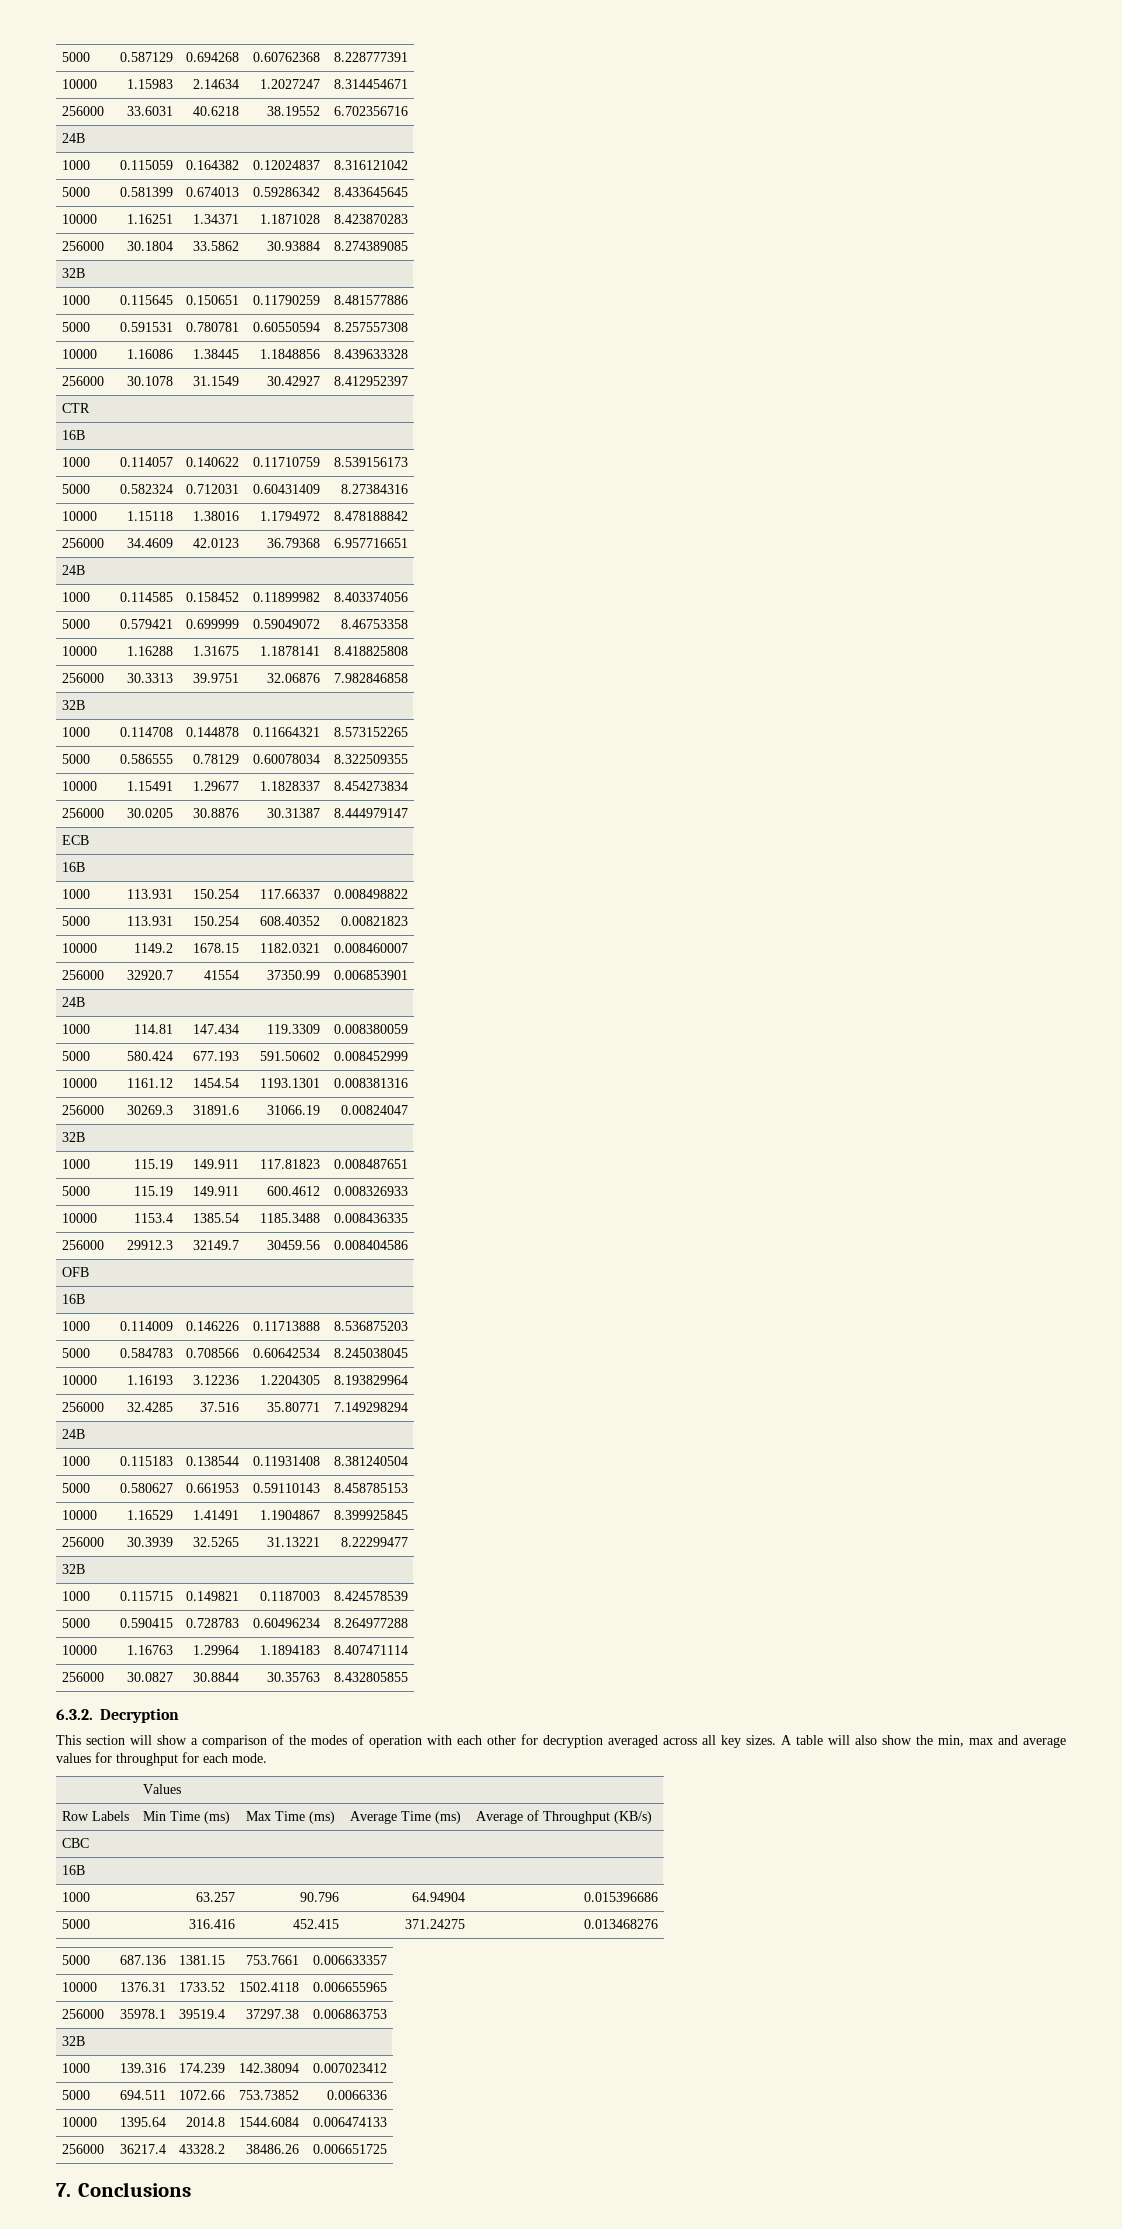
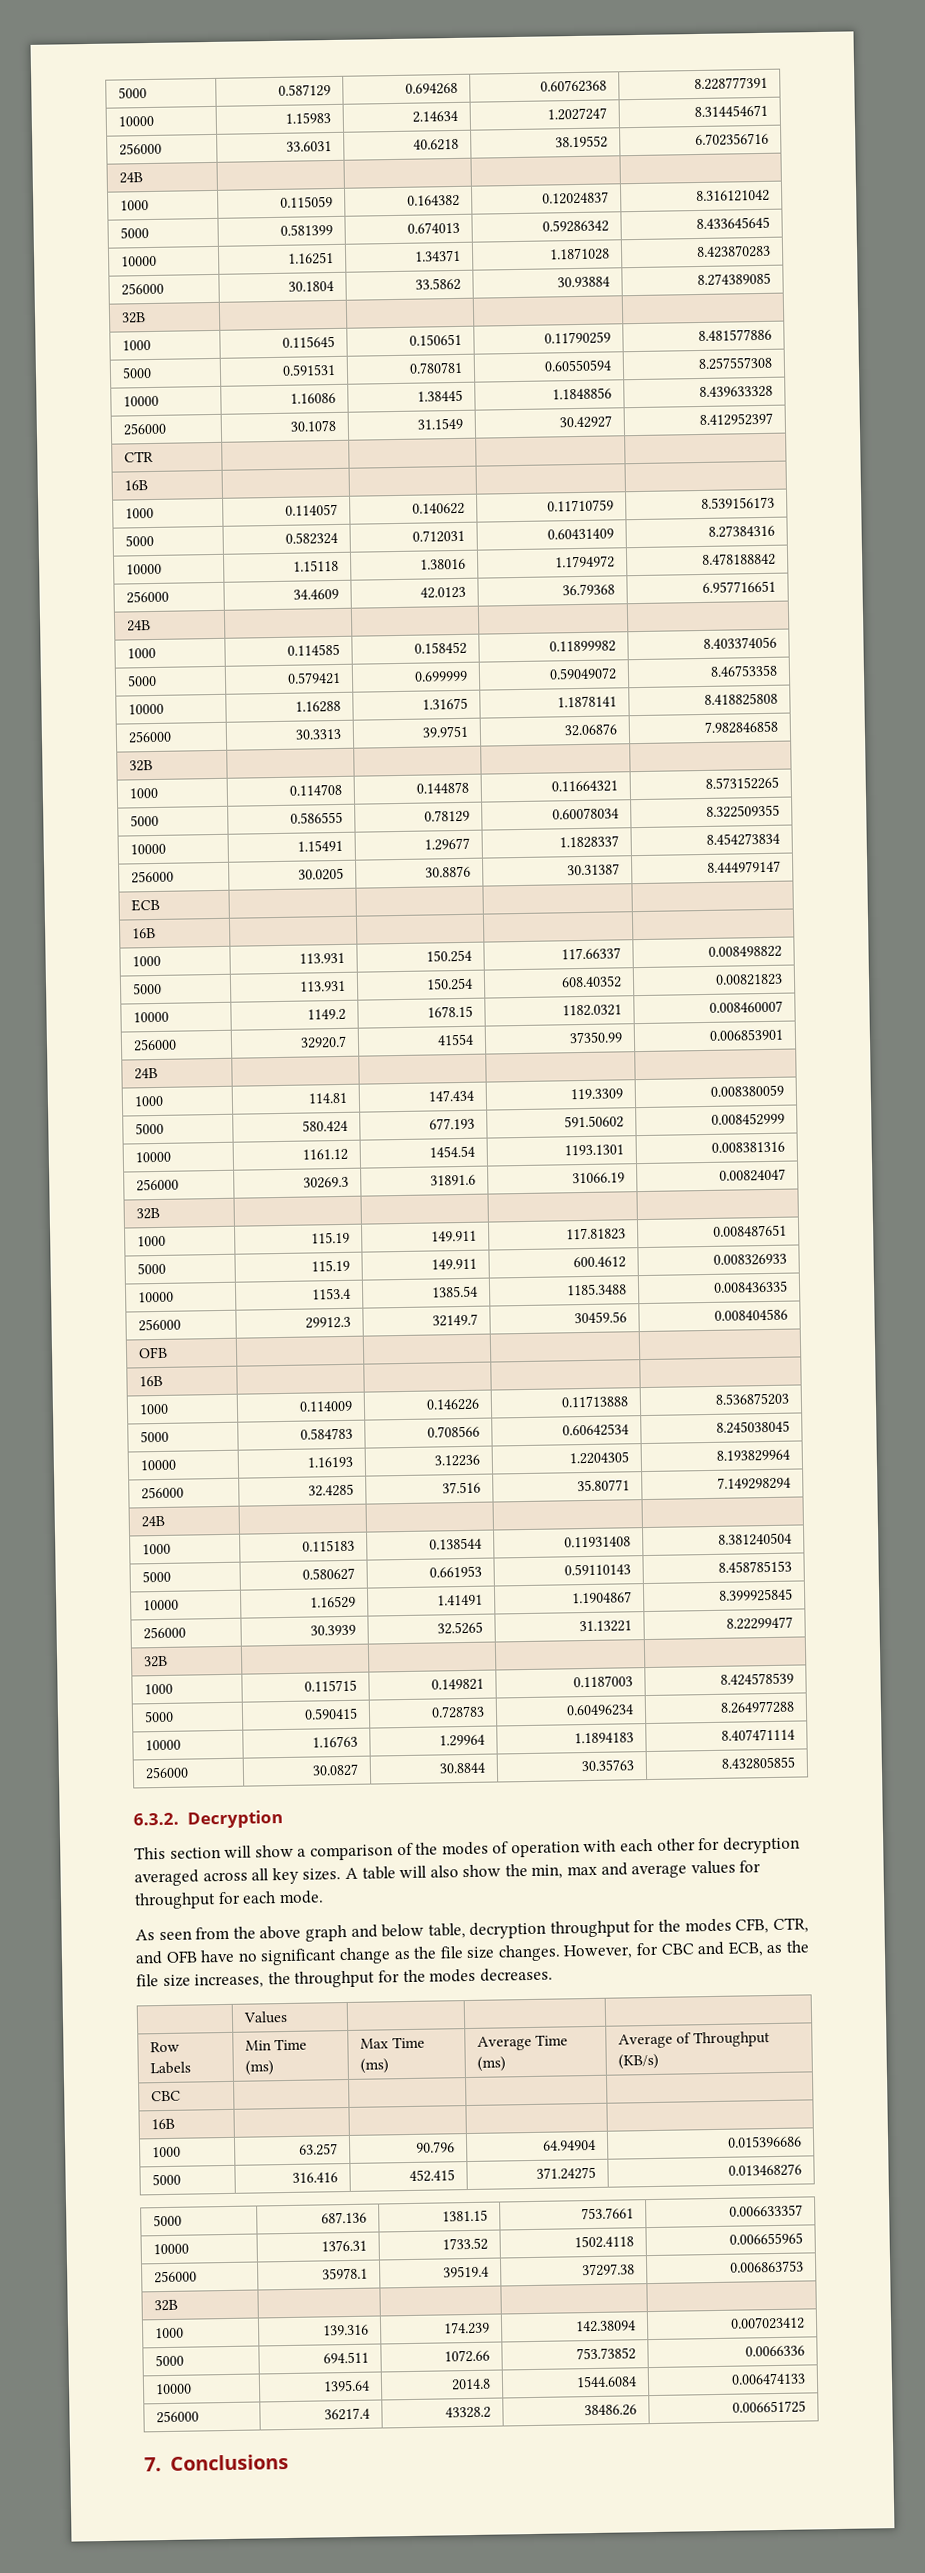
+ As seen from the above graph and below table, decryption throughput for the modes CFB, CTR, and OFB have no significant change as the file size changes. However, for CBC and ECB, as the file size increases, the throughput for the modes decreases.

